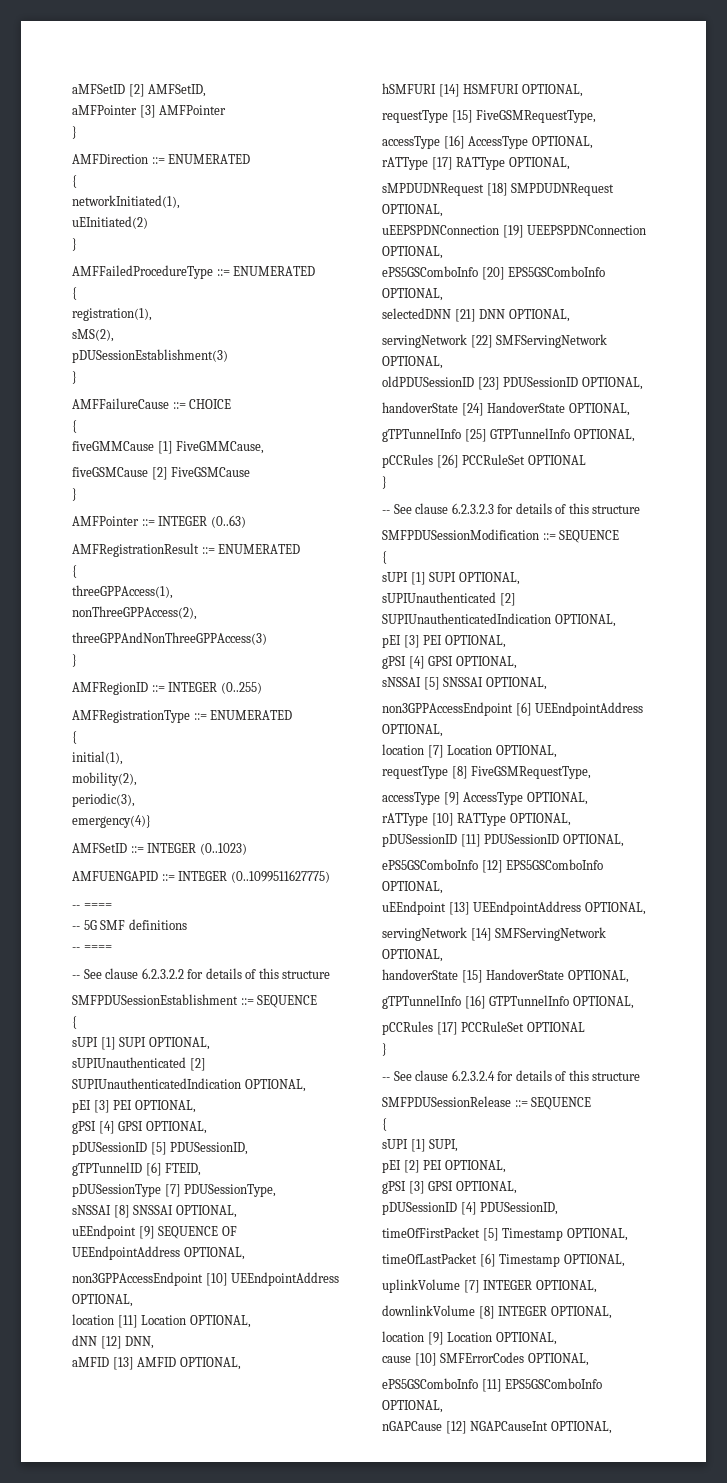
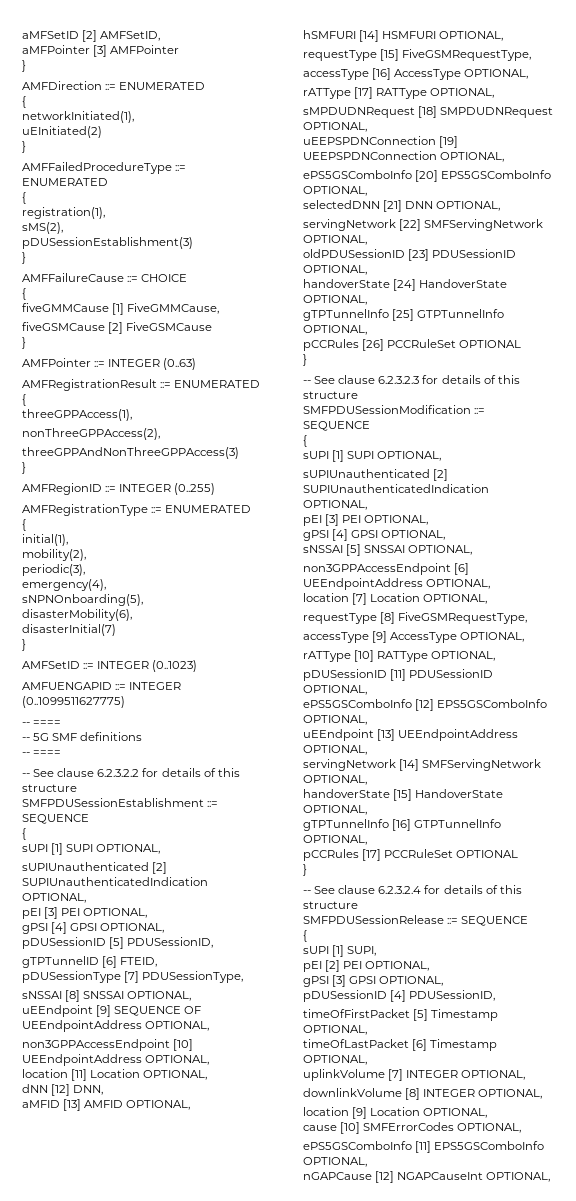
- emergency(4)}
+ emergency(4),
+ sNPNOnboarding(5),
+ disasterMobility(6),
+ disasterInitial(7)
+ }

